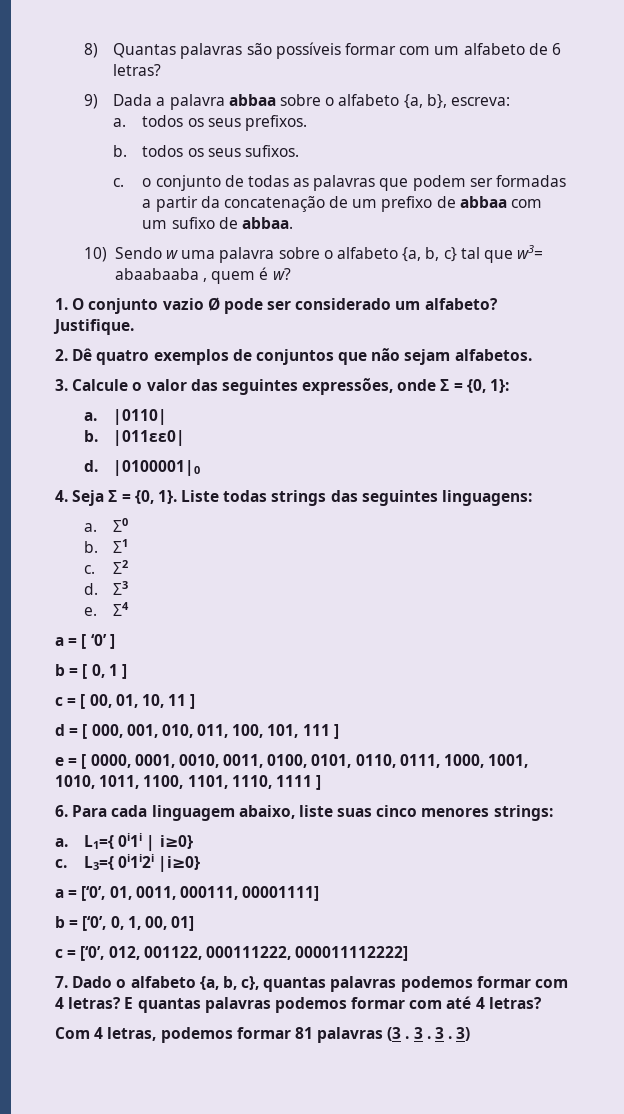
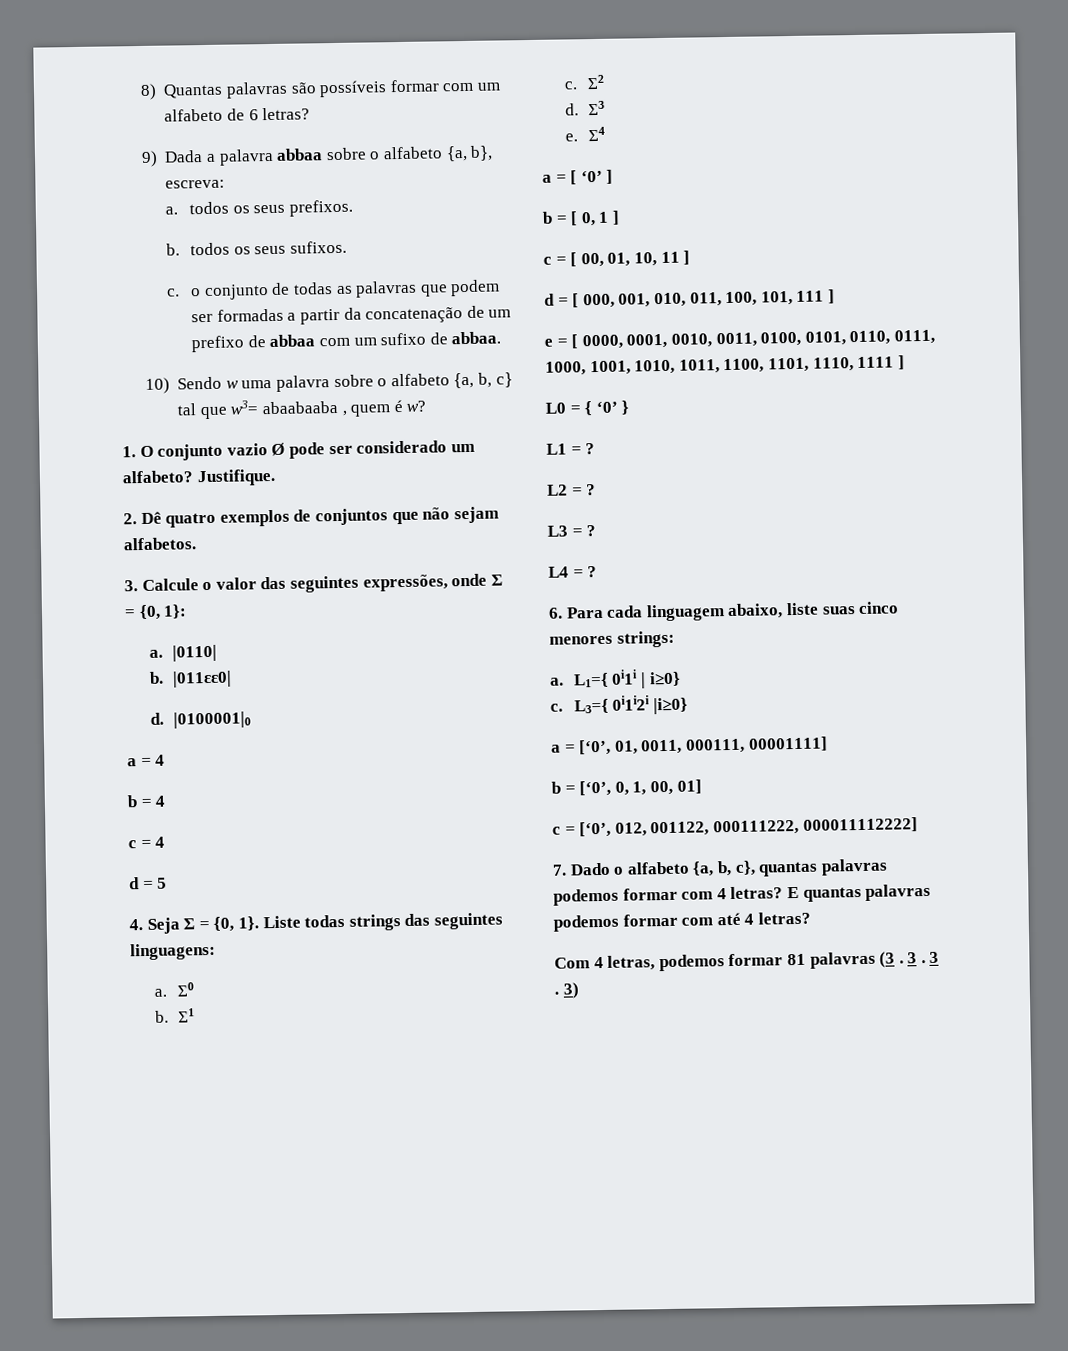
+ a = 4
+ b = 4
+ c = 4
+ d = 5
+ L0 = { ‘0’ }
+ L1 = ?
+ L2 = ?
+ L3 = ?
+ L4 = ?

